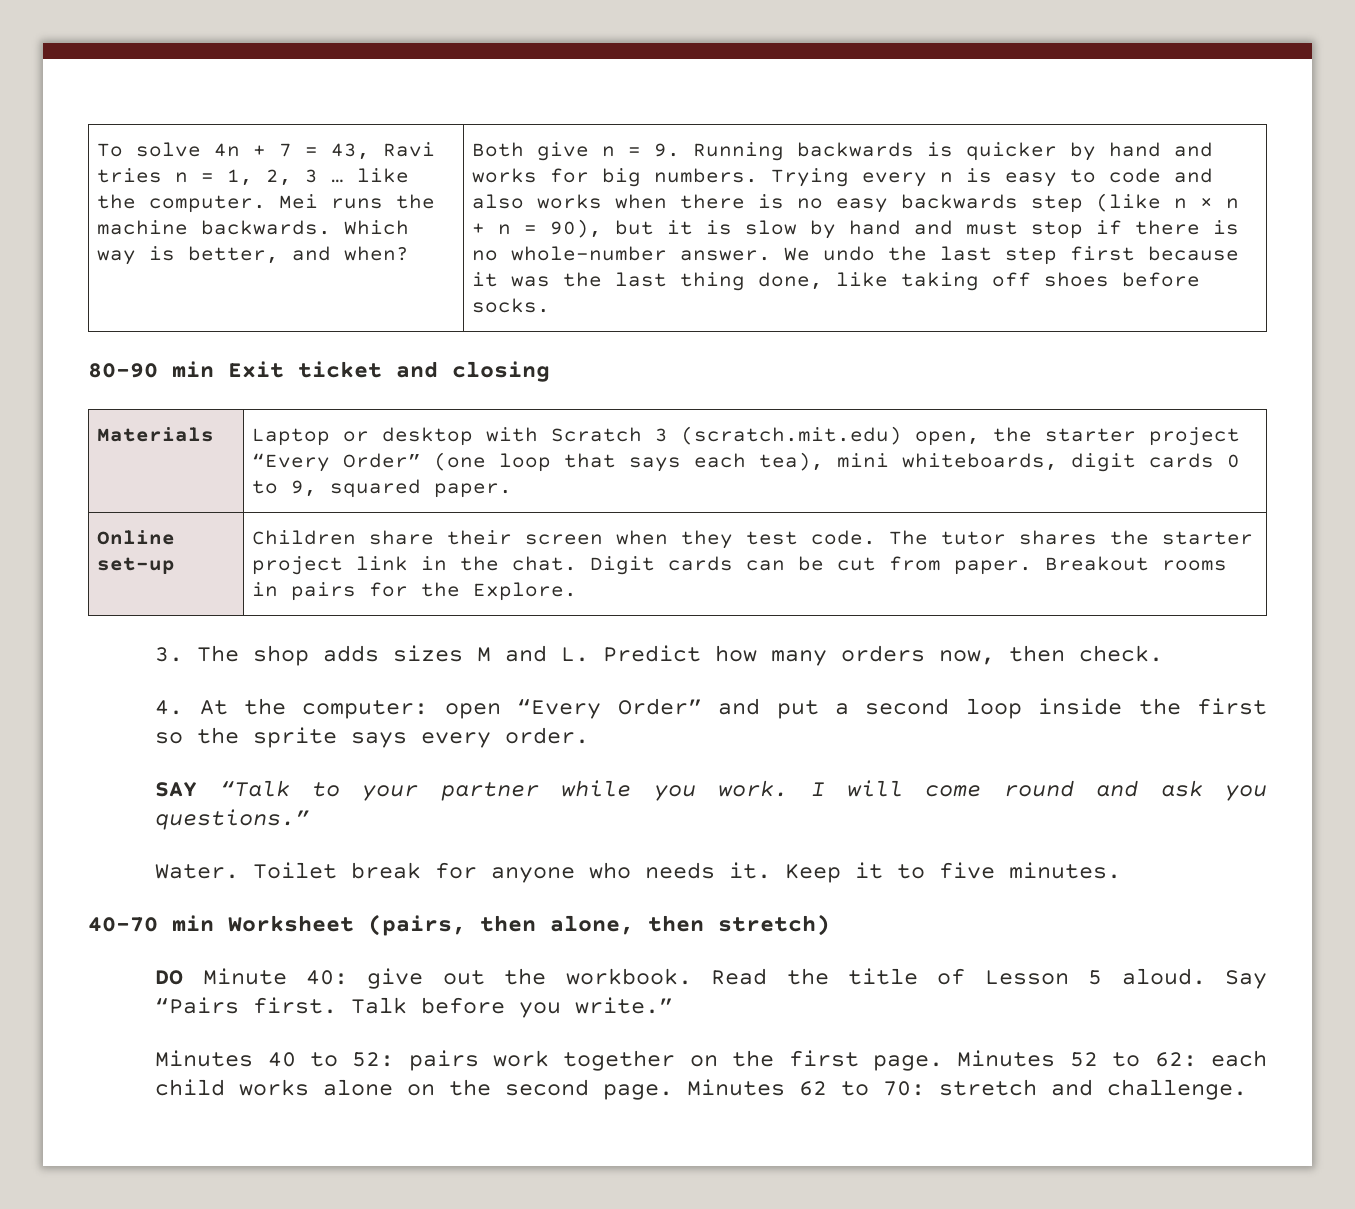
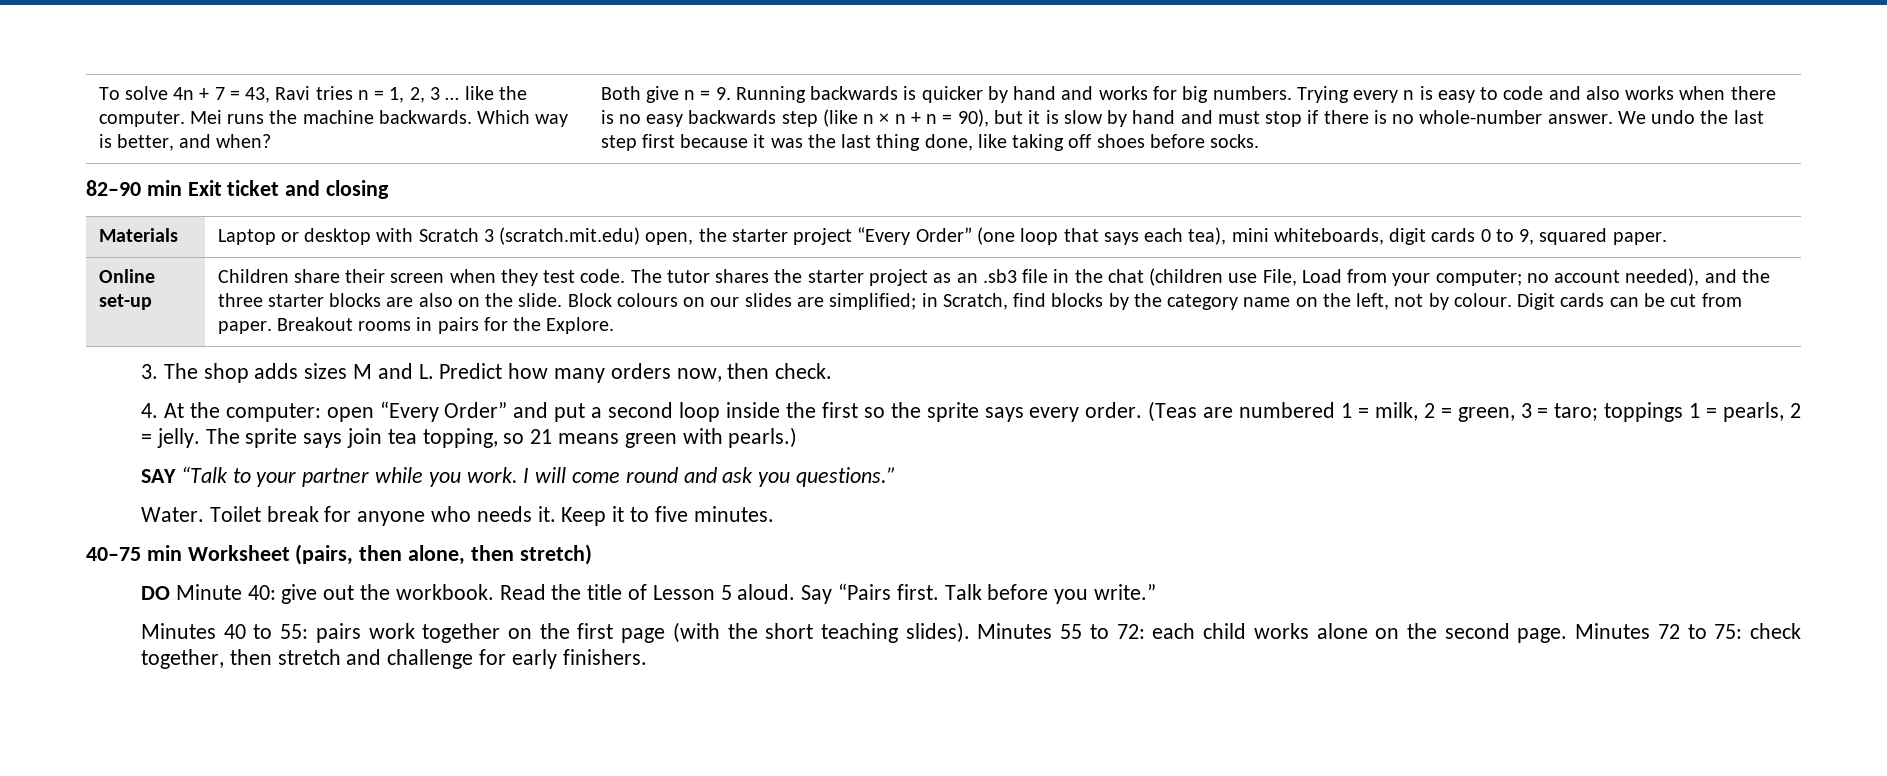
- 80–90 min Exit ticket and closing
+ 82–90 min Exit ticket and closing
- The tutor shares the starter project link in the chat.
+ The tutor shares the starter project as an .sb3 file in the chat (children use File, Load from your computer; no account needed), and the three starter blocks are also on the slide. Block colours on our slides are simplified; in Scratch, find blocks by the category name on the left, not by colour.
+ (Teas are numbered 1 = milk, 2 = green, 3 = taro; toppings 1 = pearls, 2 = jelly. The sprite says join tea topping, so 21 means green with pearls.)
- 40–70 min Worksheet (pairs, then alone, then stretch)
+ 40–75 min Worksheet (pairs, then alone, then stretch)
- Minutes 40 to 52: pairs work together on the first page. Minutes 52 to 62: each child works alone on the second page.
+ Minutes 40 to 55: pairs work together on the first page (with the short teaching slides). Minutes 55 to 72: each child works alone on the second page.
- Minutes 62 to 70: stretch and challenge.
+ Minutes 72 to 75: check together, then stretch and challenge for early finishers.

